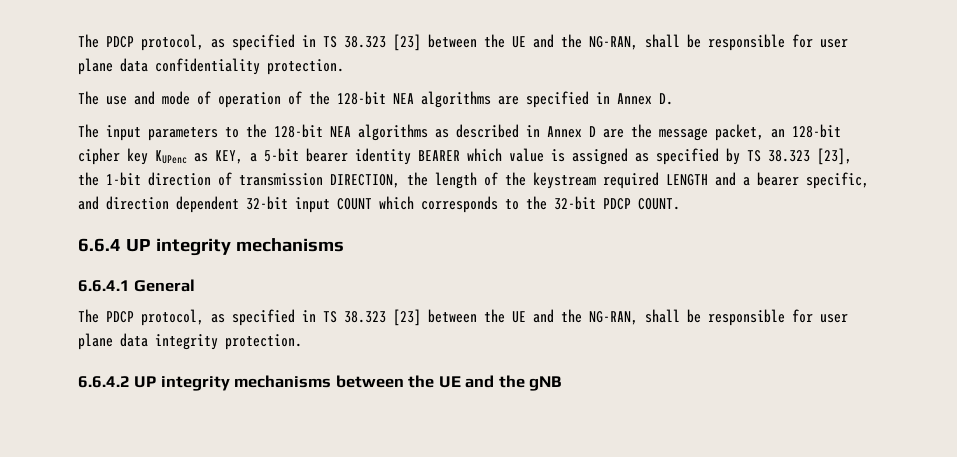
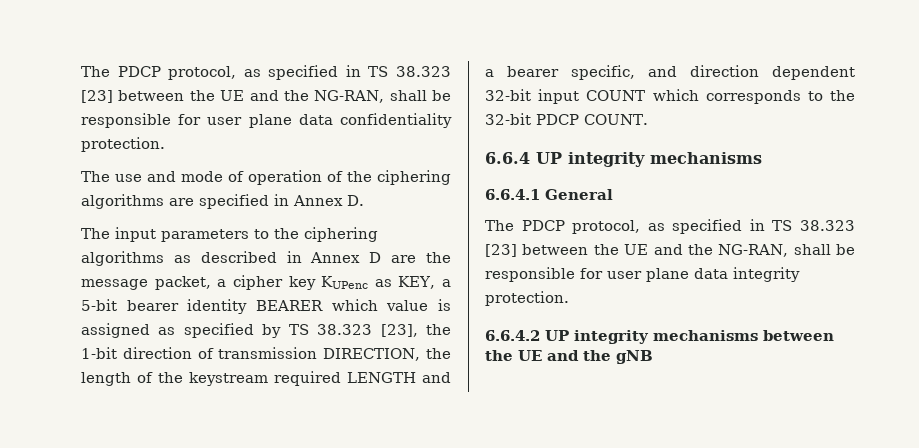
- The use and mode of operation of the 128-bit NEA algorithms are specified in Annex D.
+ The use and mode of operation of the ciphering algorithms are specified in Annex D.
- The input parameters to the 128-bit NEA algorithms as described in Annex D are the message packet, an 128-bit cipher key KUPenc as KEY, a 5-bit bearer identity BEARER which value is assigned as specified by TS 38.323 [23], the 1-bit direction of transmission DIRECTION, the length of the keystream required LENGTH and a bearer specific, and direction dependent 32-bit input COUNT which corresponds to the 32-bit PDCP COUNT.
+ The input parameters to the ciphering algorithms as described in Annex D are the message packet, a cipher key KUPenc as KEY, a 5-bit bearer identity BEARER which value is assigned as specified by TS 38.323 [23], the 1-bit direction of transmission DIRECTION, the length of the keystream required LENGTH and a bearer specific, and direction dependent 32-bit input COUNT which corresponds to the 32-bit PDCP COUNT.

